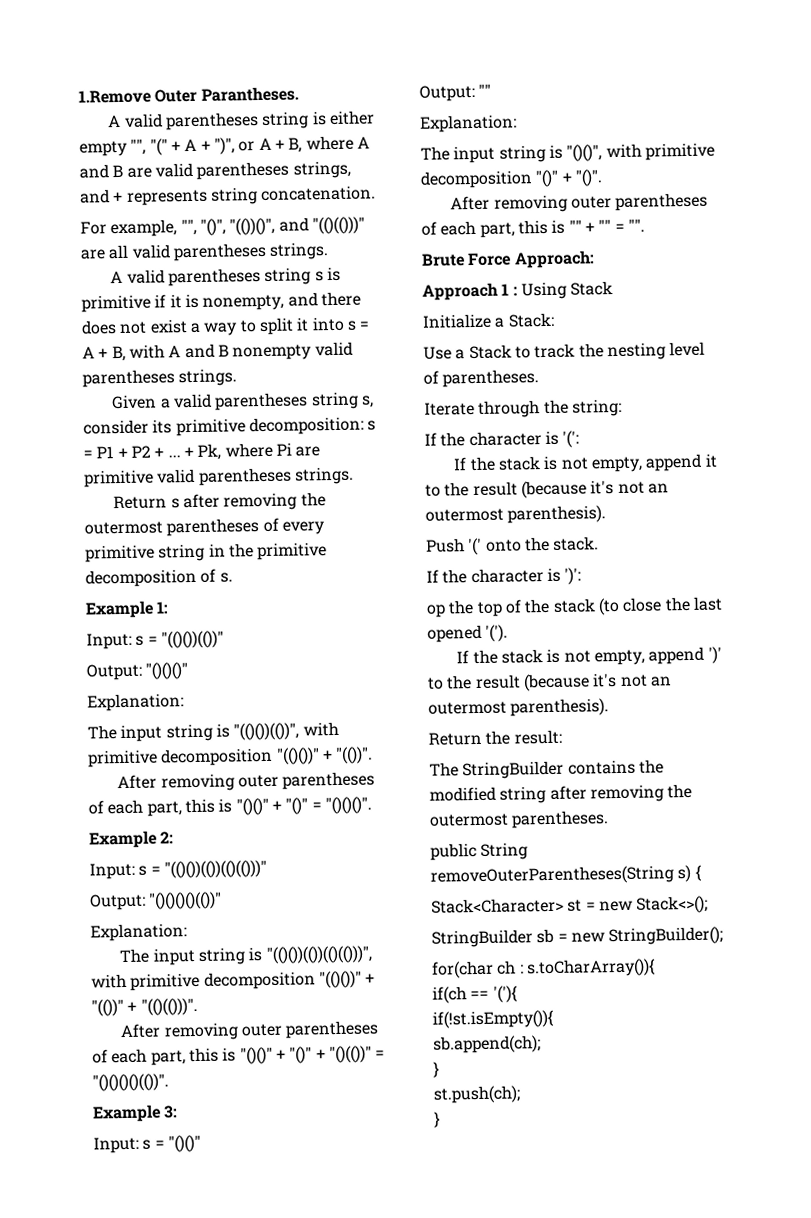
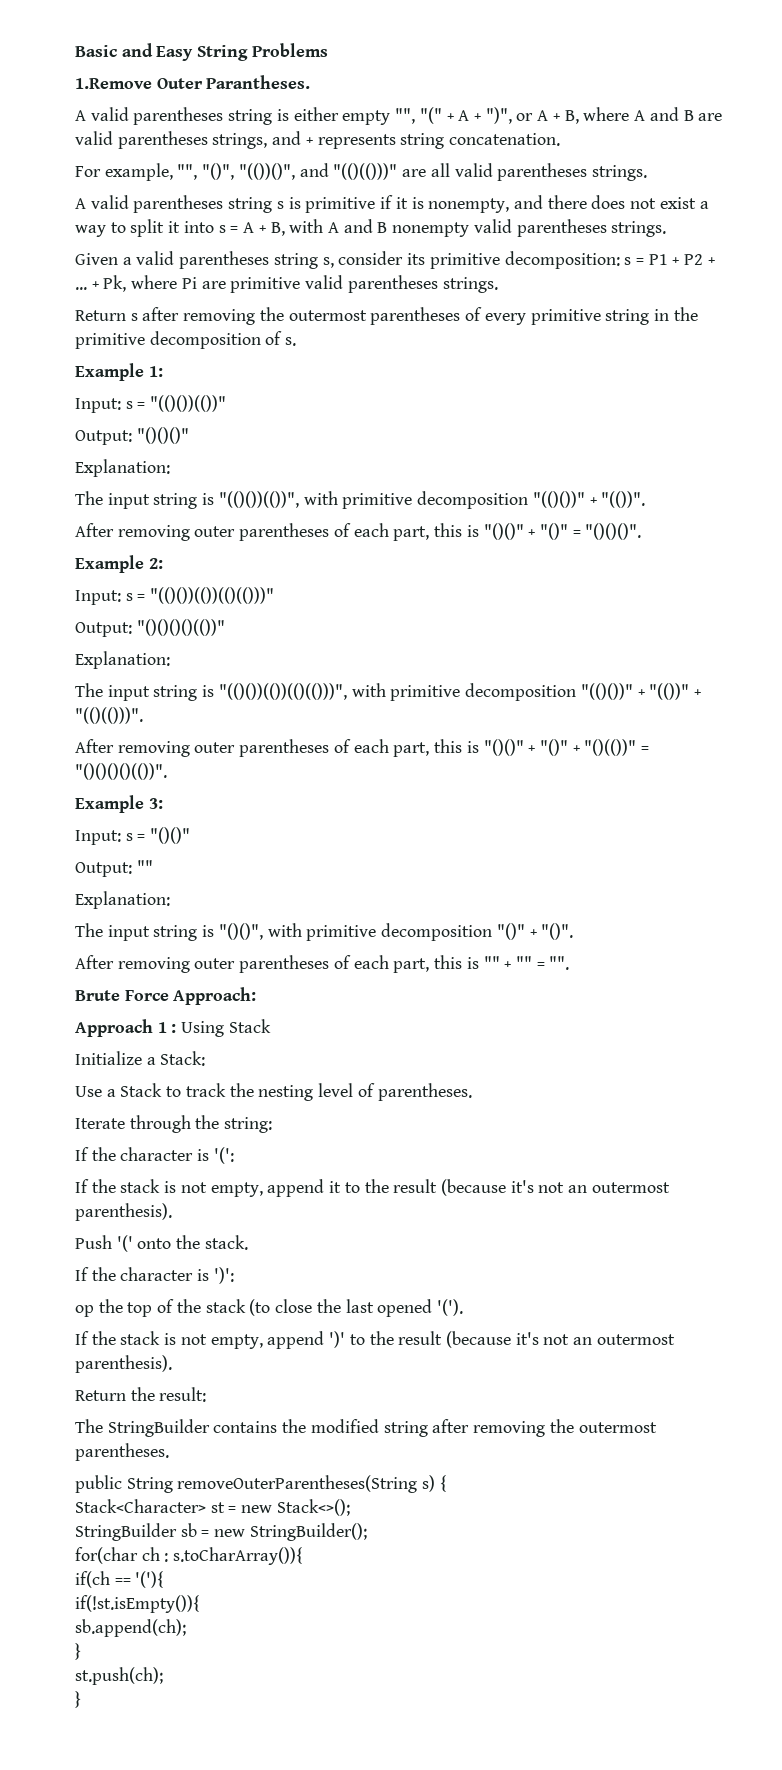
+ Basic and Easy String Problems

